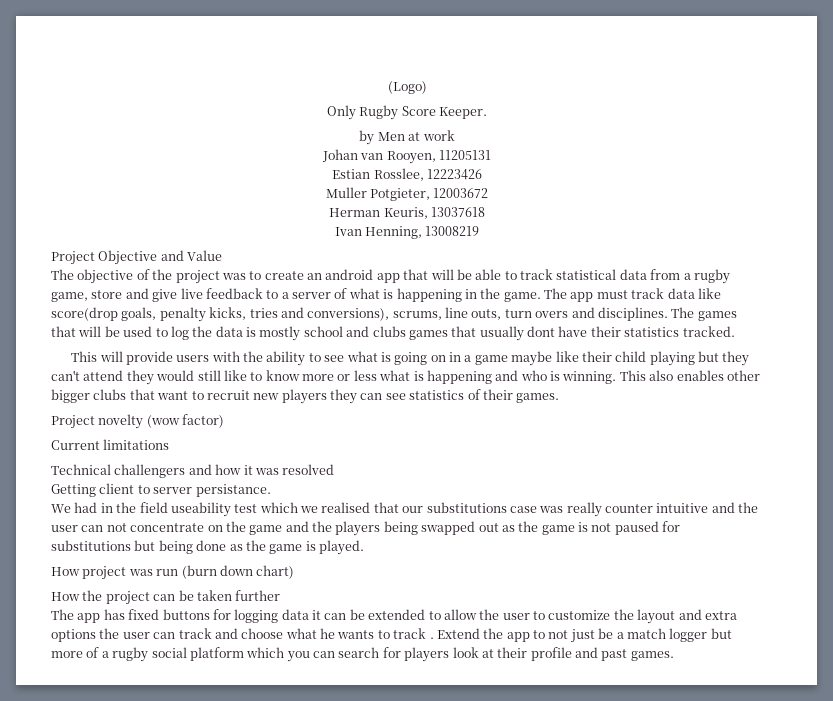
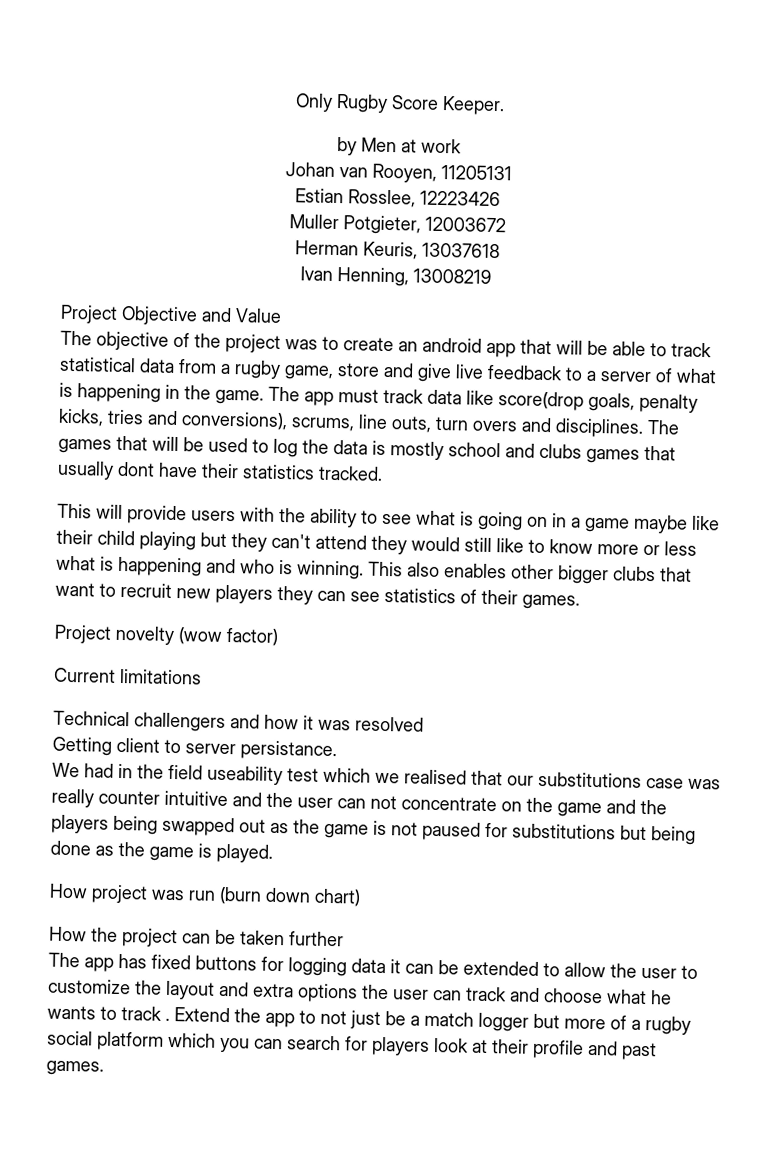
- (Logo)

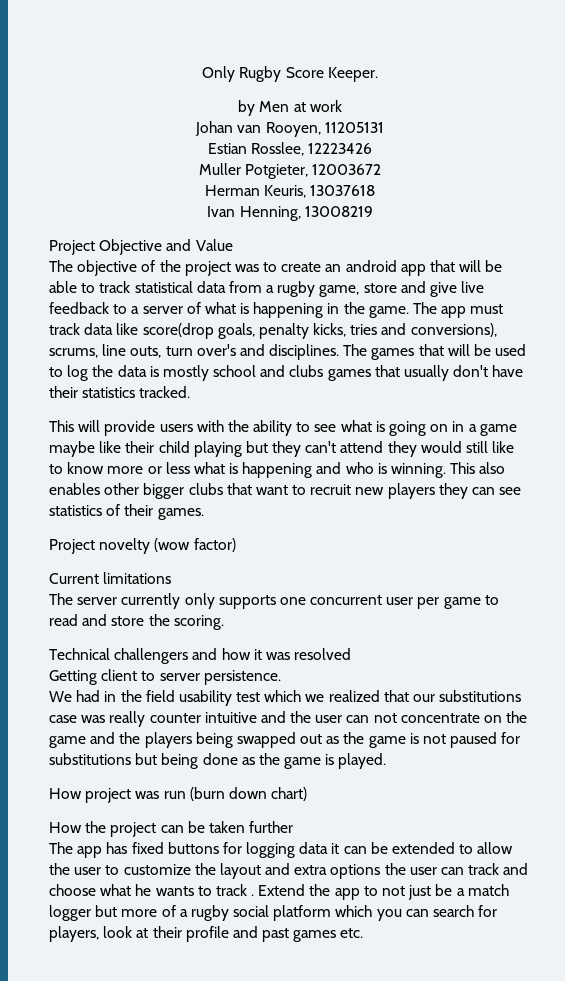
- The app must track data like score(drop goals, penalty kicks, tries and conversions), scrums, line outs, turn overs and disciplines.
+ The app must track data like score(drop goals, penalty kicks, tries and conversions), scrums, line outs, turn over's and disciplines.
- The games that will be used to log the data is mostly school and clubs games that usually dont have their statistics tracked.
+ The games that will be used to log the data is mostly school and clubs games that usually don't have their statistics tracked.
+ The server currently only supports one concurrent user per game to read and store the scoring.
- Getting client to server persistance.
+ Getting client to server persistence.
- We had in the field useability test which we realised that our substitutions case was really counter intuitive and the user can not concentrate on the game and the players being swapped out as the game is not paused for substitutions but being done as the game is played.
+ We had in the field usability test which we realized that our substitutions case was really counter intuitive and the user can not concentrate on the game and the players being swapped out as the game is not paused for substitutions but being done as the game is played.
- Extend the app to not just be a match logger but more of a rugby social platform which you can search for players look at their profile and past games.
+ Extend the app to not just be a match logger but more of a rugby social platform which you can search for players, look at their profile and past games etc.

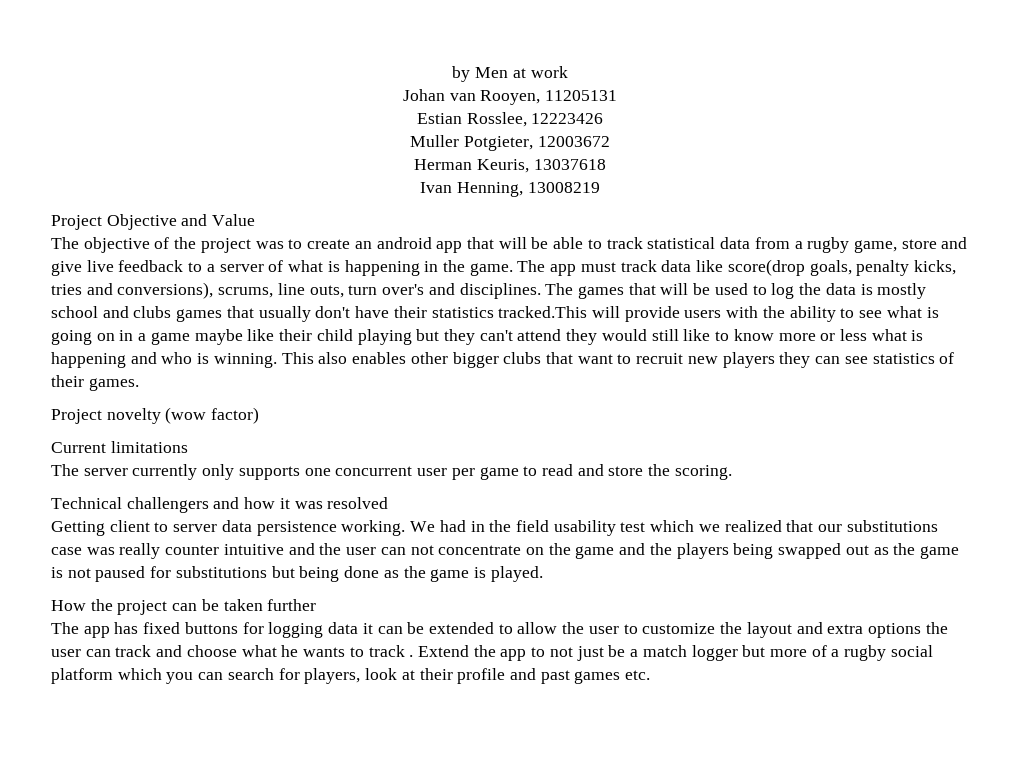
- Only Rugby Score Keeper.
- The games that will be used to log the data is mostly school and clubs games that usually don't have their statistics tracked.
- This will provide users with the ability to see what is going on in a game maybe like their child playing but they can't attend they would still like to know more or less what is happening and who is winning.
+ The games that will be used to log the data is mostly school and clubs games that usually don't have their statistics tracked.This will provide users with the ability to see what is going on in a game maybe like their child playing but they can't attend they would still like to know more or less what is happening and who is winning.
- Getting client to server persistence.
- We had in the field usability test which we realized that our substitutions case was really counter intuitive and the user can not concentrate on the game and the players being swapped out as the game is not paused for substitutions but being done as the game is played.
+ Getting client to server data persistence working. We had in the field usability test which we realized that our substitutions case was really counter intuitive and the user can not concentrate on the game and the players being swapped out as the game is not paused for substitutions but being done as the game is played.
- How project was run (burn down chart)

